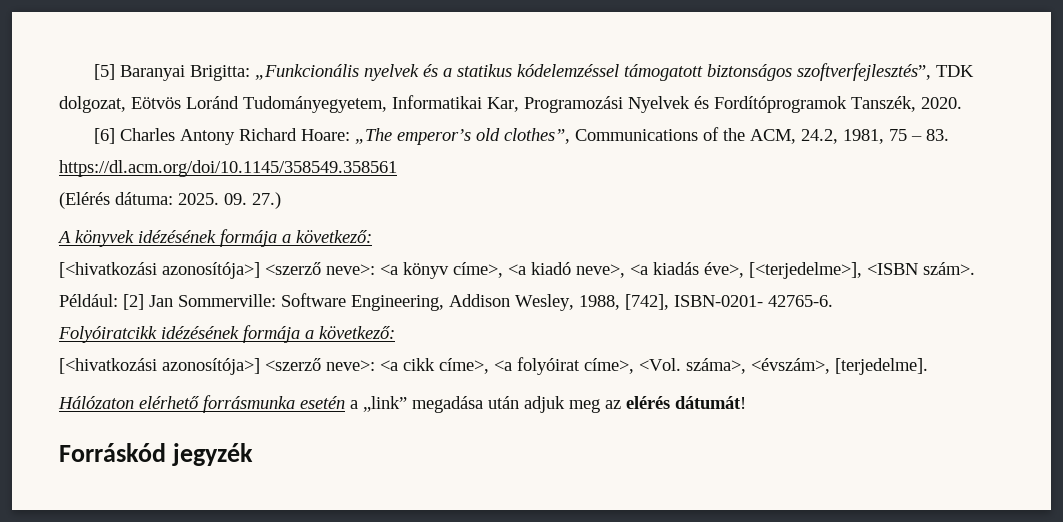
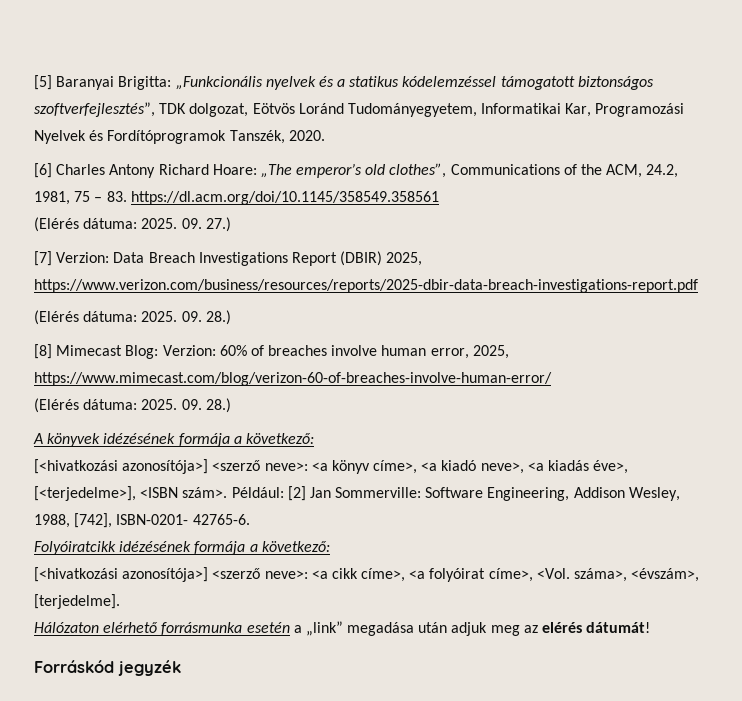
+ [7] Verzion: Data Breach Investigations Report (DBIR) 2025, https://www.verizon.com/business/resources/reports/2025-dbir-data-breach-investigations-report.pdf
+ (Elérés dátuma: 2025. 09. 28.)
+ [8] Mimecast Blog: Verzion: 60% of breaches involve human error, 2025, https://www.mimecast.com/blog/verizon-60-of-breaches-involve-human-error/
+ (Elérés dátuma: 2025. 09. 28.)

